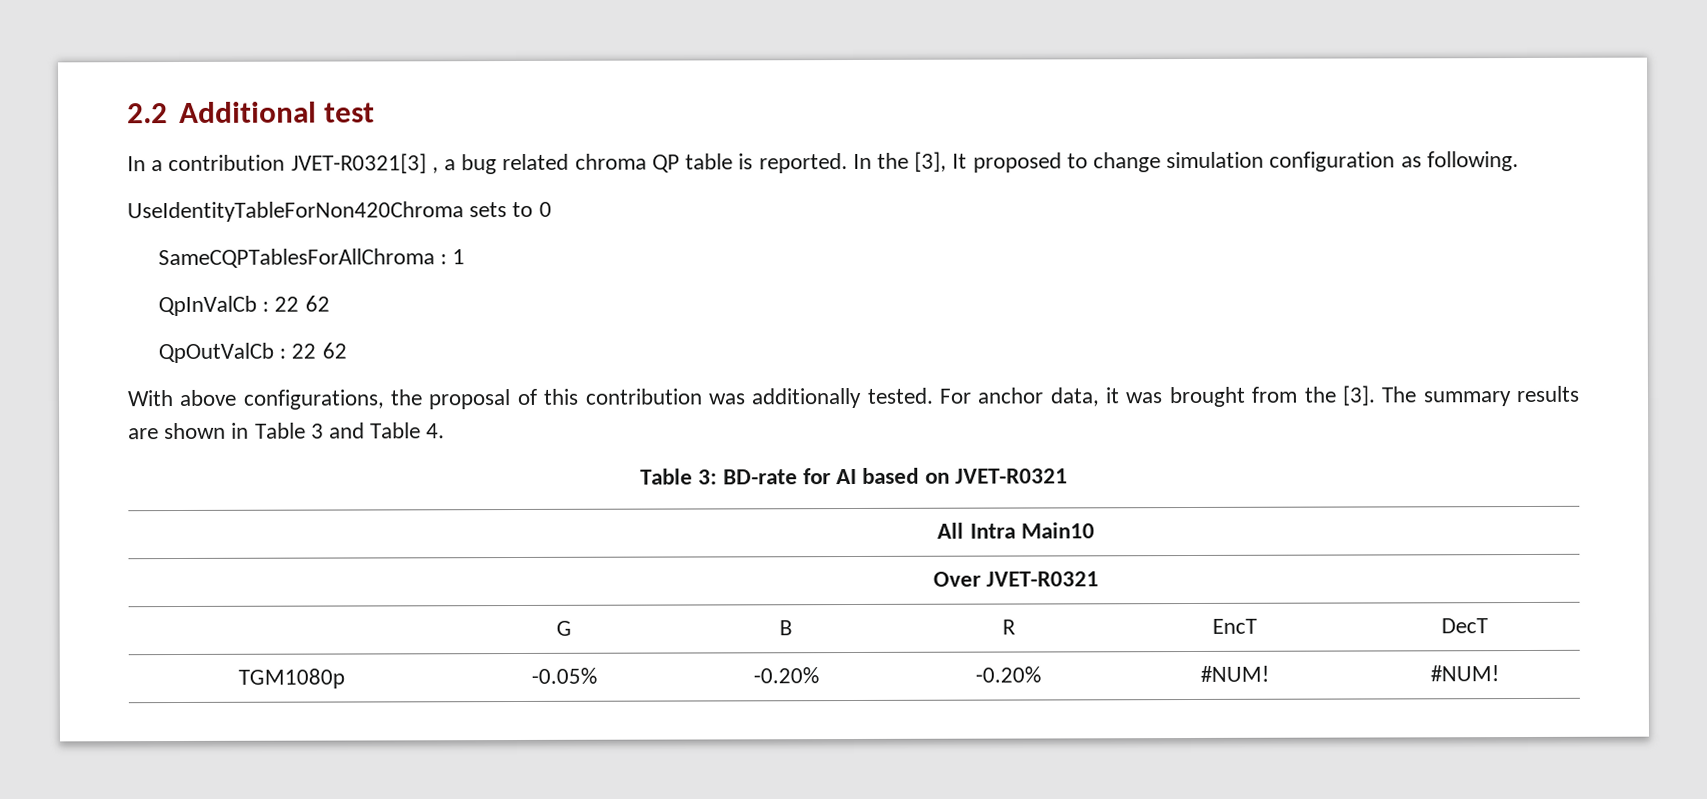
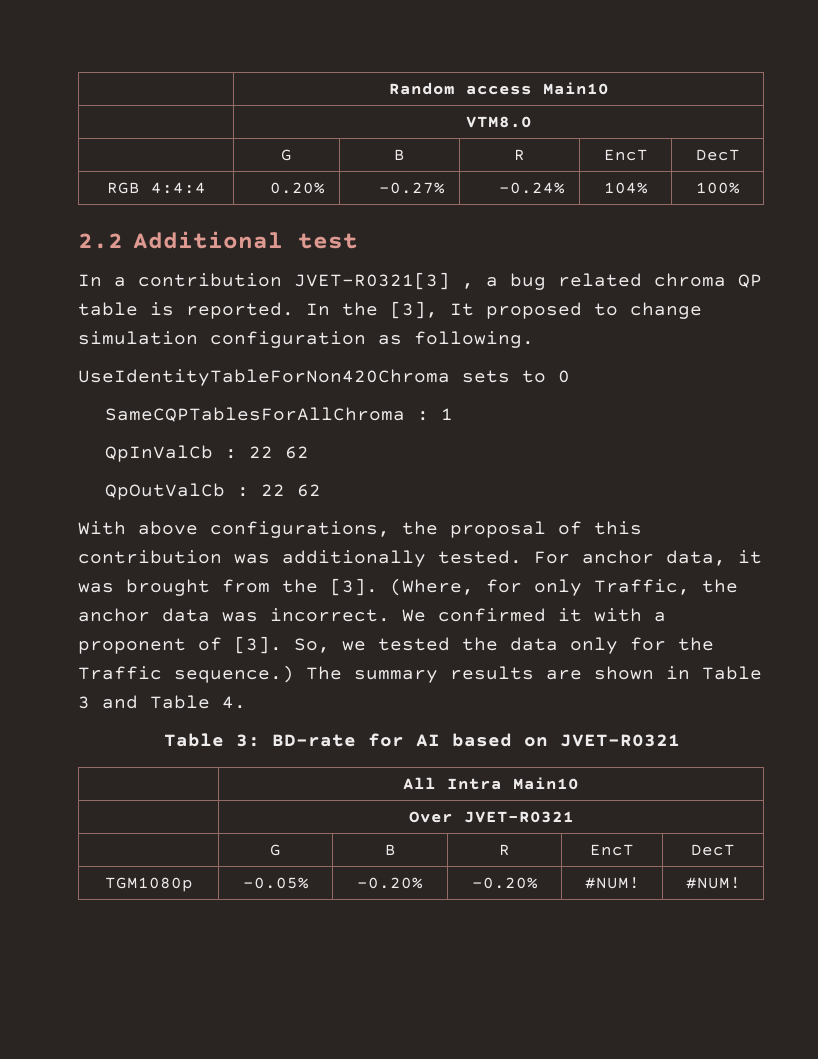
+ | Random access Main10
+ | VTM8.0
+ | G | B | R | EncT | DecT
+ RGB 4:4:4 | 0.20% | -0.27% | -0.24% | 104% | 100%
+ (Where, for only Traffic, the anchor data was incorrect. We confirmed it with a proponent of [3]. So, we tested the data only for the Traffic sequence.)

